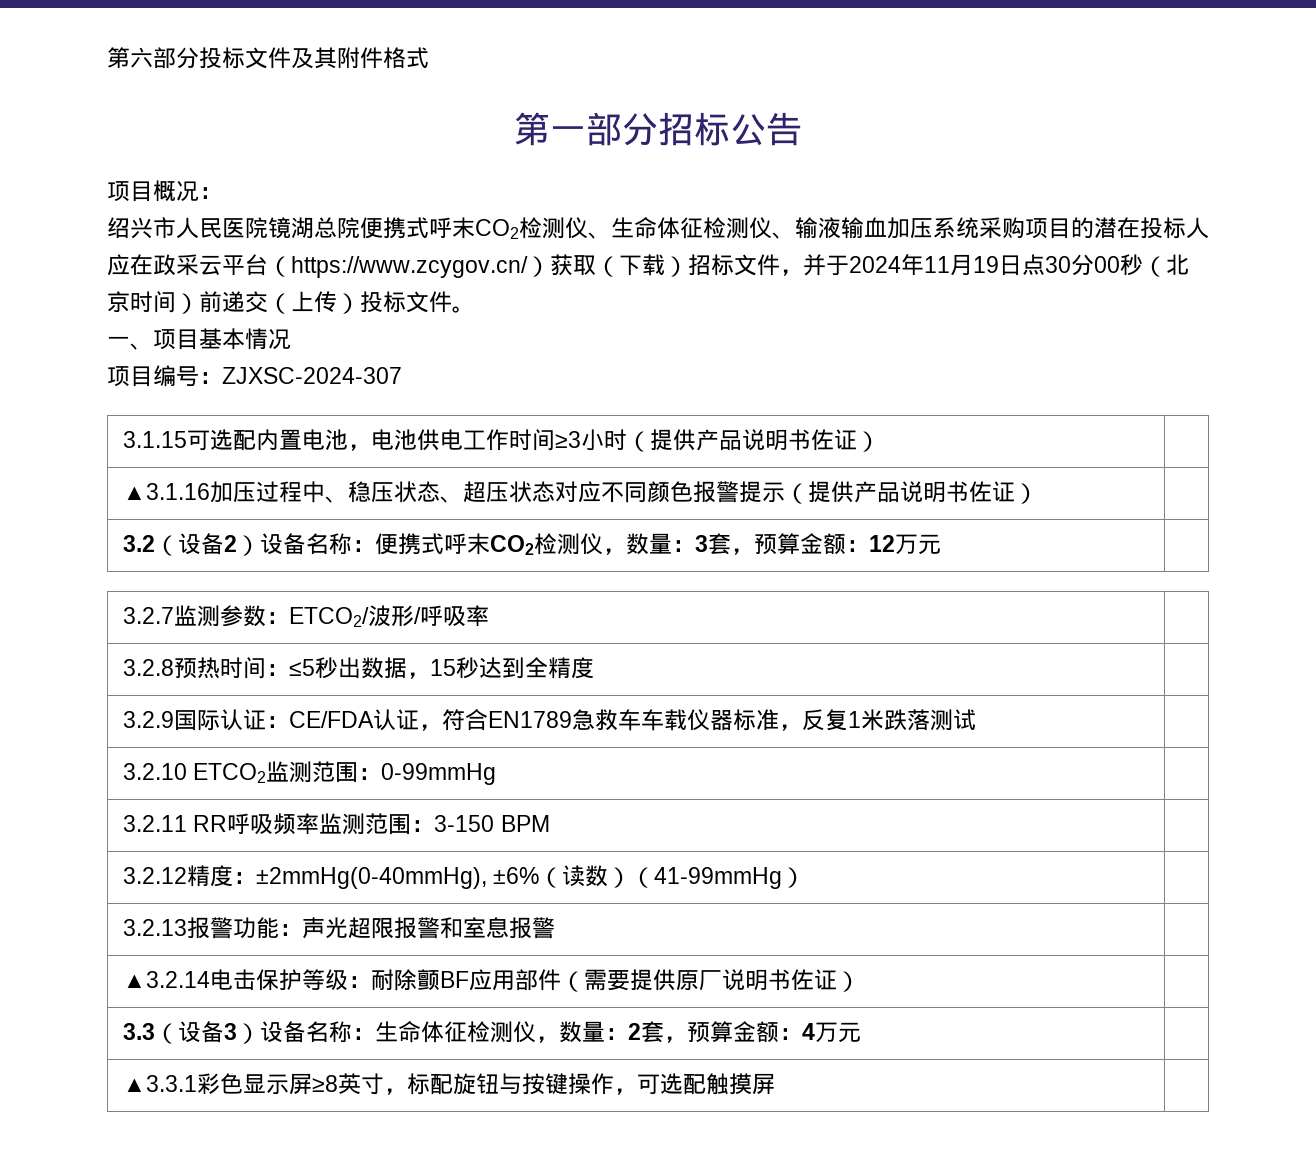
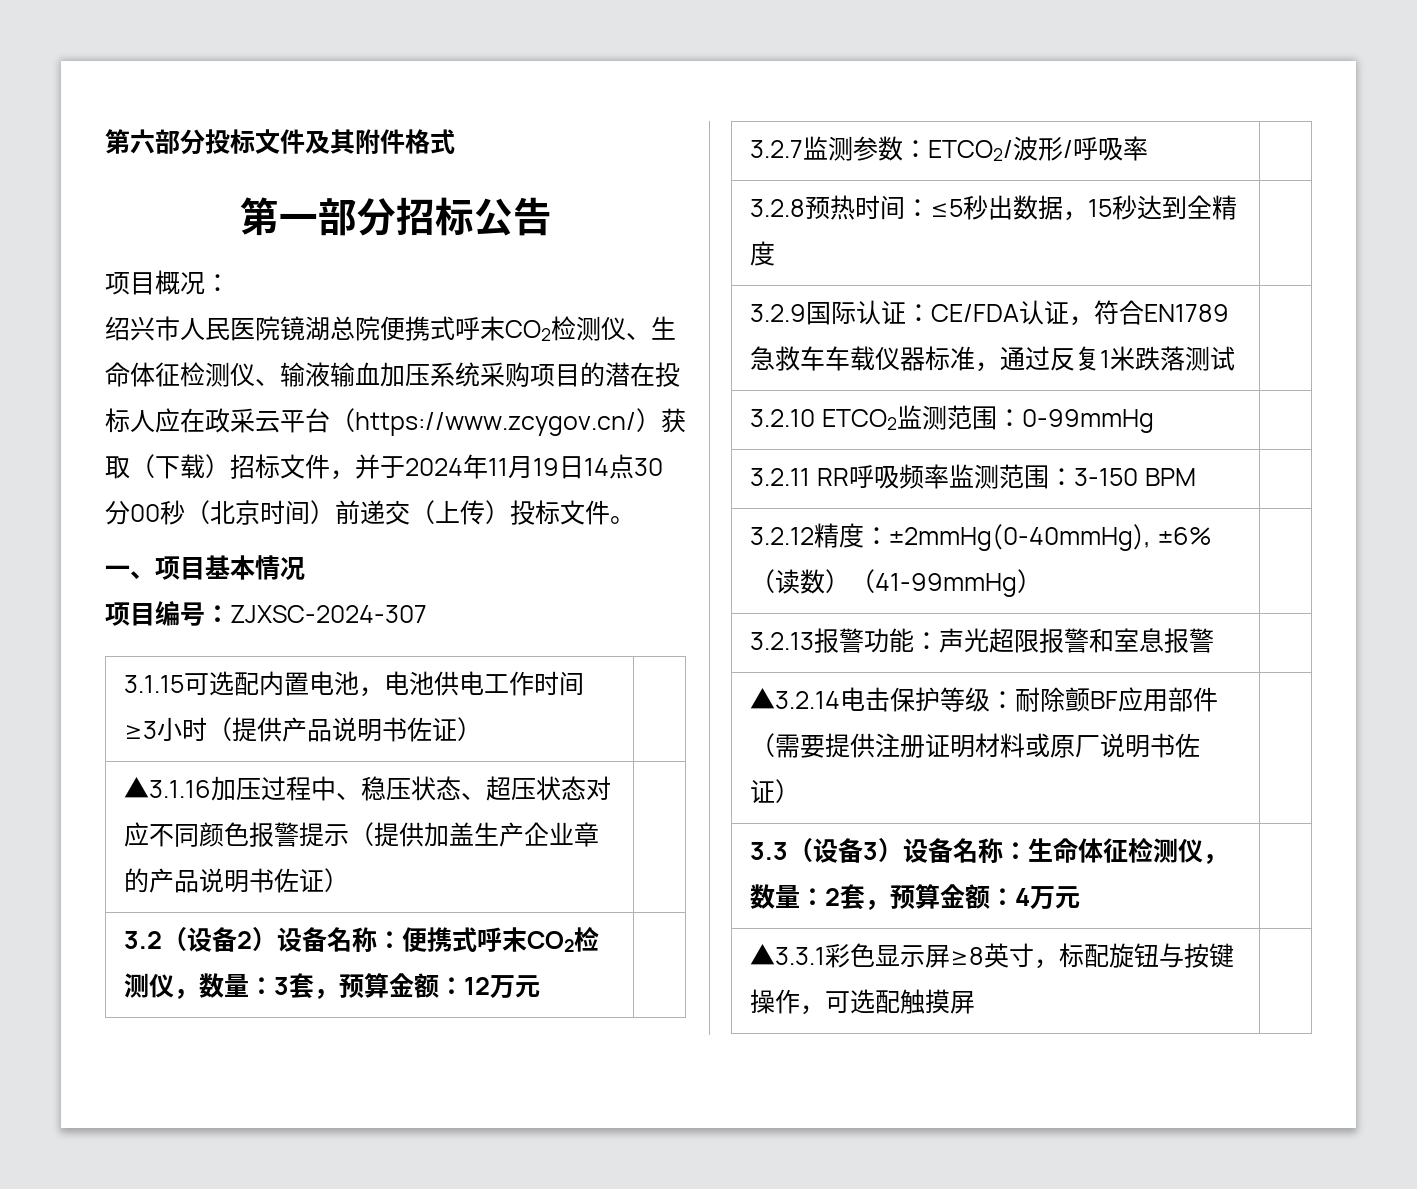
- 绍兴市人民医院镜湖总院便携式呼末CO2检测仪、生命体征检测仪、输液输血加压系统采购项目的潜在投标人应在政采云平台（https://www.zcygov.cn/）获取（下载）招标文件，并于2024年11月19日点30分00秒（北京时间）前递交（上传）投标文件。
+ 绍兴市人民医院镜湖总院便携式呼末CO2检测仪、生命体征检测仪、输液输血加压系统采购项目的潜在投标人应在政采云平台（https://www.zcygov.cn/）获取（下载）招标文件，并于2024年11月19日14点30分00秒（北京时间）前递交（上传）投标文件。
- ▲3.1.16加压过程中、稳压状态、超压状态对应不同颜色报警提示（提供产品说明书佐证） |
+ ▲3.1.16加压过程中、稳压状态、超压状态对应不同颜色报警提示（提供加盖生产企业章的产品说明书佐证） |
- 3.2.9国际认证：CE/FDA认证，符合EN1789急救车车载仪器标准，反复1米跌落测试 |
+ 3.2.9国际认证：CE/FDA认证，符合EN1789急救车车载仪器标准，通过反复1米跌落测试 |
- ▲3.2.14电击保护等级：耐除颤BF应用部件（需要提供原厂说明书佐证） |
+ ▲3.2.14电击保护等级：耐除颤BF应用部件（需要提供注册证明材料或原厂说明书佐证） |

